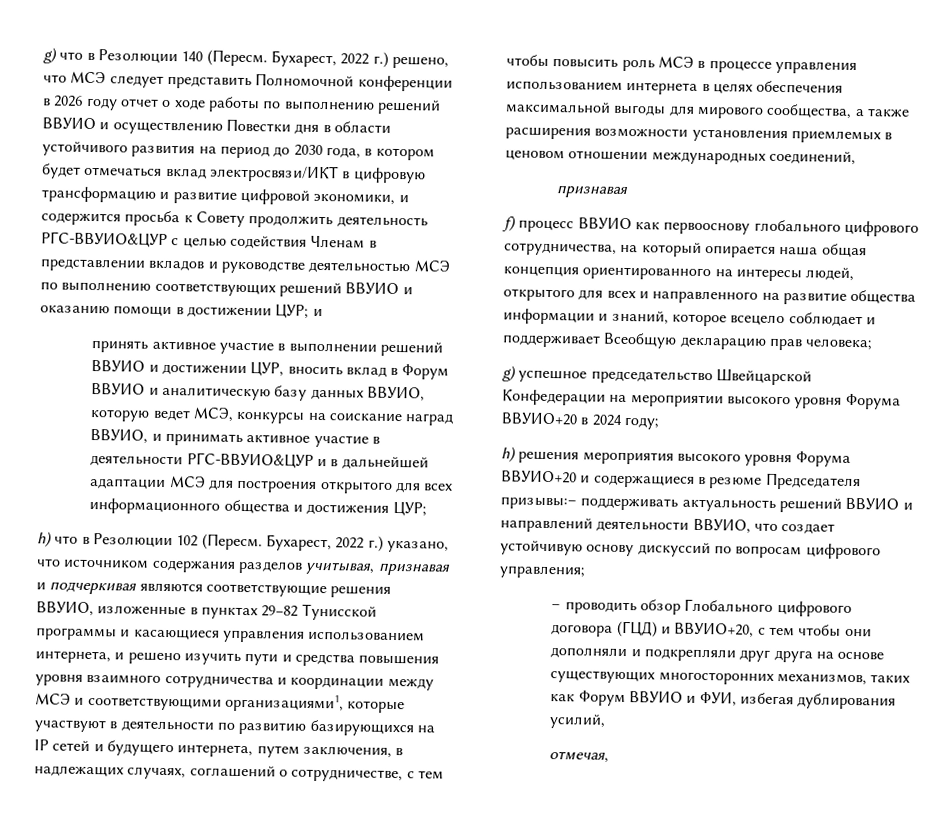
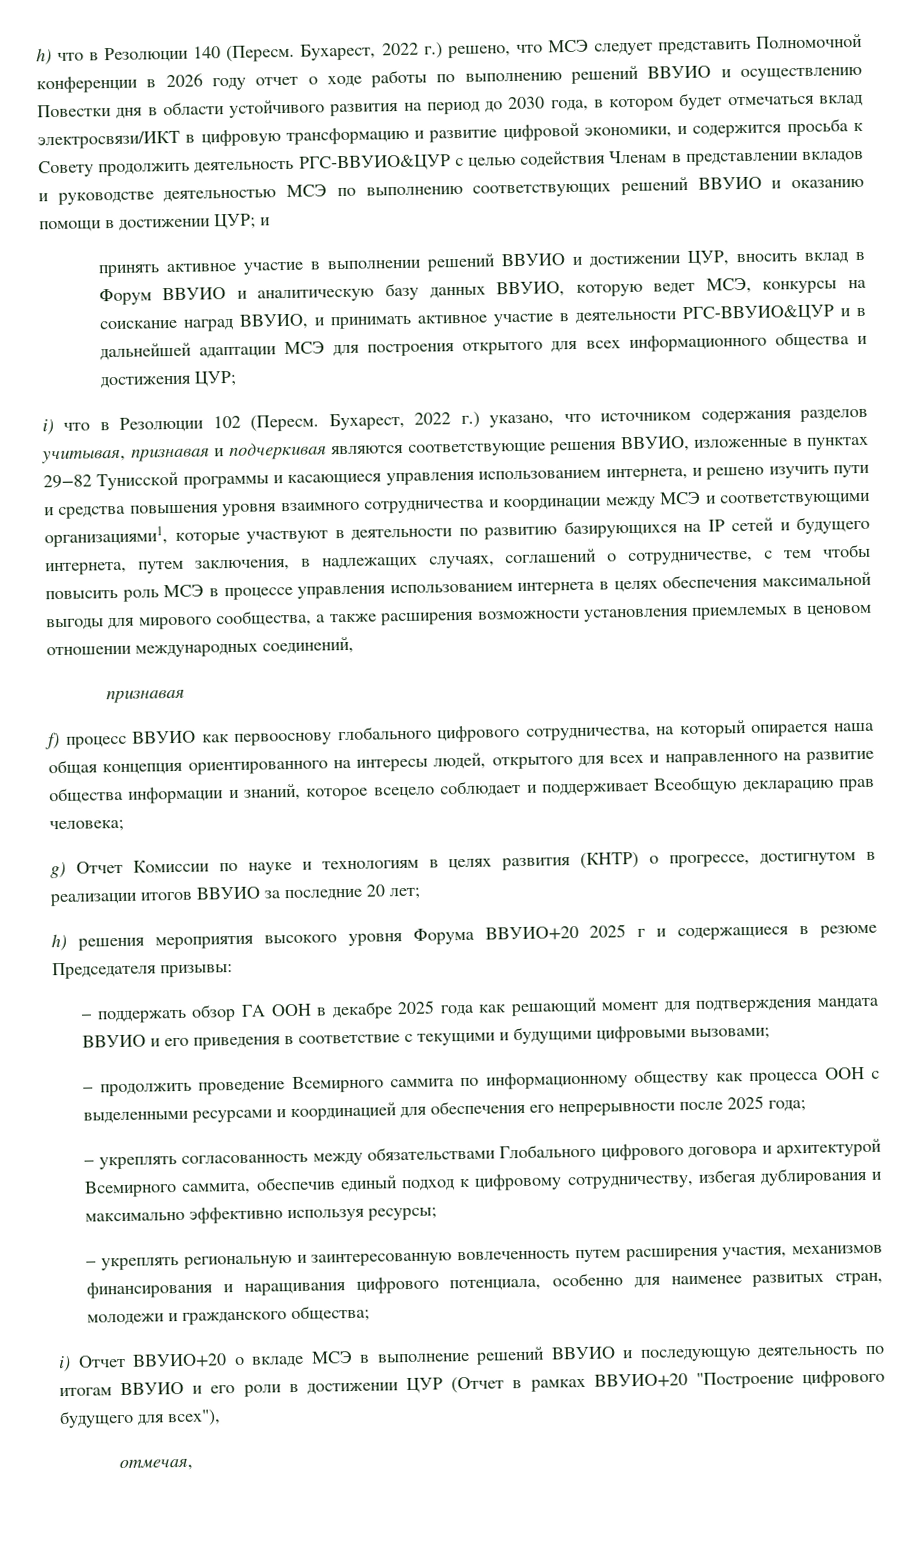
- g) что в Резолюции 140 (Пересм.
+ h) что в Резолюции 140 (Пересм.
- h) что в Резолюции 102 (Пересм.
+ i) что в Резолюции 102 (Пересм.
- g) успешное председательство Швейцарской Конфедерации на мероприятии высокого уровня Форума ВВУИО+20 в 2024 году;
+ g) Отчет Комиссии по науке и технологиям в целях развития (КНТР) о прогрессе, достигнутом в реализации итогов ВВУИО за последние 20 лет;
- h) решения мероприятия высокого уровня Форума ВВУИО+20 и содержащиеся в резюме Председателя призывы:– поддерживать актуальность решений ВВУИО и направлений деятельности ВВУИО, что создает устойчивую основу дискуссий по вопросам цифрового управления;
- – проводить обзор Глобального цифрового договора (ГЦД) и ВВУИО+20, с тем чтобы они дополняли и подкрепляли друг друга на основе существующих многосторонних механизмов, таких как Форум ВВУИО и ФУИ, избегая дублирования усилий,
+ h) решения мероприятия высокого уровня Форума ВВУИО+20 2025 г и содержащиеся в резюме Председателя призывы:
+ – поддержать обзор ГА ООН в декабре 2025 года как решающий момент для подтверждения мандата ВВУИО и его приведения в соответствие с текущими и будущими цифровыми вызовами;
+ – продолжить проведение Всемирного саммита по информационному обществу как процесса ООН с выделенными ресурсами и координацией для обеспечения его непрерывности после 2025 года;
+ – укреплять согласованность между обязательствами Глобального цифрового договора и архитектурой Всемирного саммита, обеспечив единый подход к цифровому сотрудничеству, избегая дублирования и максимально эффективно используя ресурсы;
+ – укреплять региональную и заинтересованную вовлеченность путем расширения участия, механизмов финансирования и наращивания цифрового потенциала, особенно для наименее развитых стран, молодежи и гражданского общества;
+ i) Отчет ВВУИО+20 о вкладе МСЭ в выполнение решений ВВУИО и последующую деятельность по итогам ВВУИО и его роли в достижении ЦУР (Отчет в рамках ВВУИО+20 "Построение цифрового будущего для всех"),

